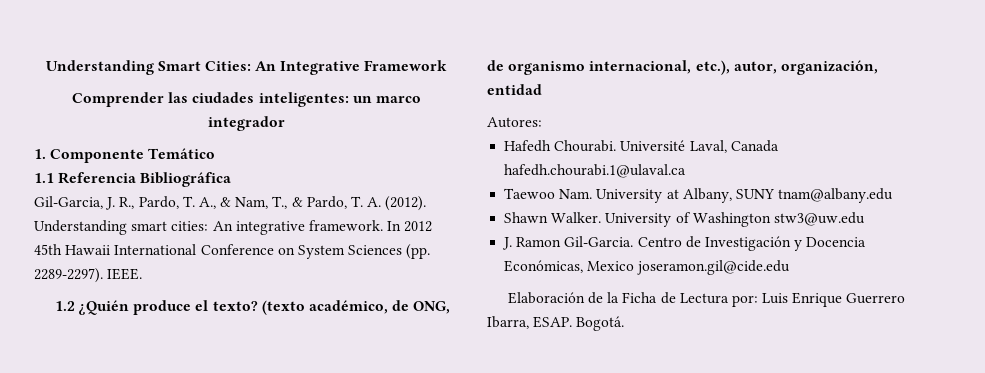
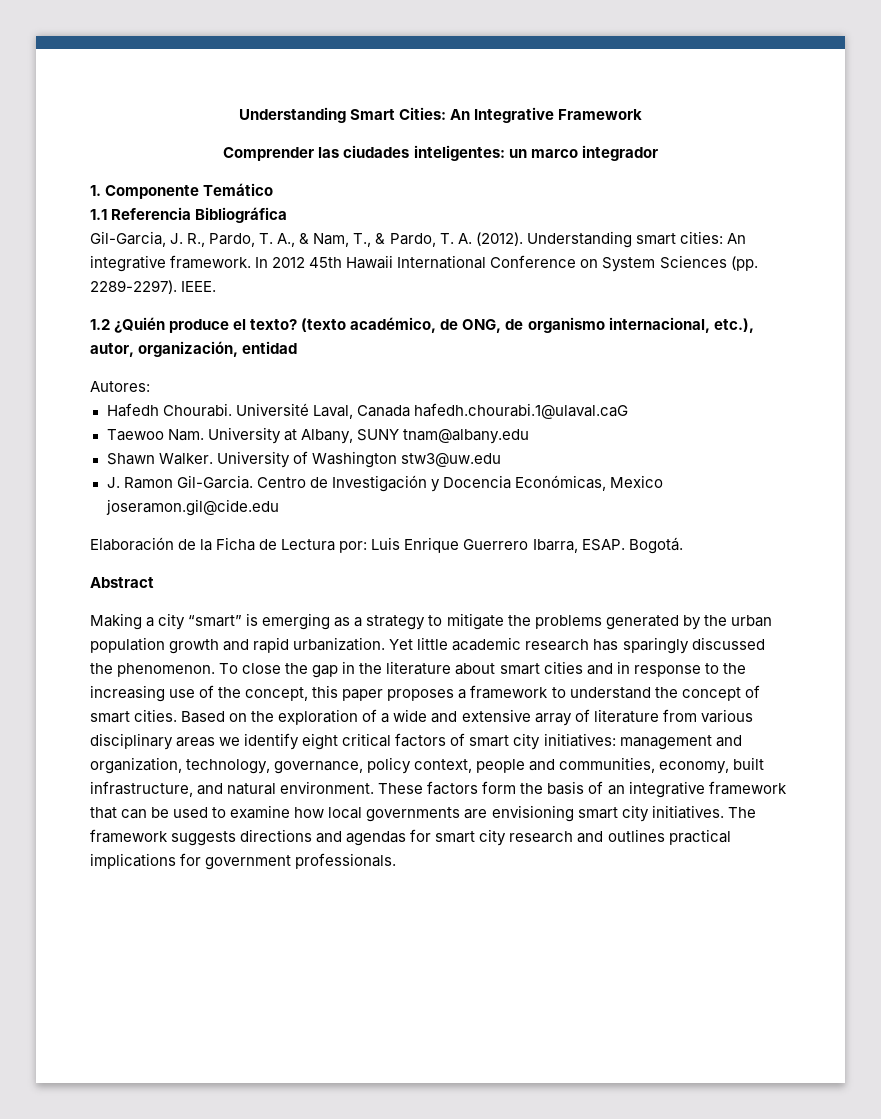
- Université Laval, Canada hafedh.chourabi.1@ulaval.ca
+ Université Laval, Canada hafedh.chourabi.1@ulaval.caG
+ Abstract
+ Making a city “smart” is emerging as a strategy to mitigate the problems generated by the urban population growth and rapid urbanization. Yet little academic research has sparingly discussed the phenomenon. To close the gap in the literature about smart cities and in response to the increasing use of the concept, this paper proposes a framework to understand the concept of smart cities. Based on the exploration of a wide and extensive array of literature from various disciplinary areas we identify eight critical factors of smart city initiatives: management and organization, technology, governance, policy context, people and communities, economy, built infrastructure, and natural environment. These factors form the basis of an integrative framework that can be used to examine how local governments are envisioning smart city initiatives. The framework suggests directions and agendas for smart city research and outlines practical implications for government professionals.

